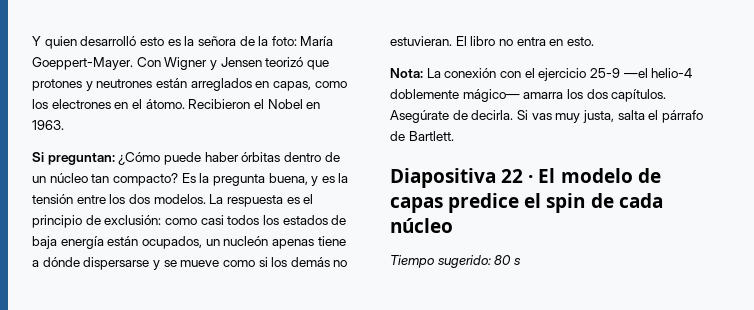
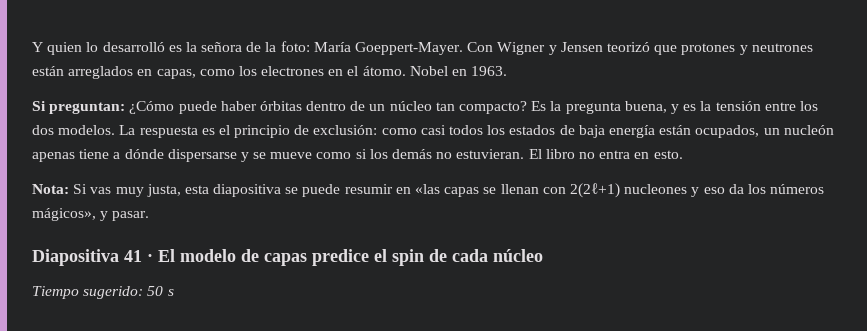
- Y quien desarrolló esto es la señora de la foto: María Goeppert-Mayer.
+ Y quien lo desarrolló es la señora de la foto: María Goeppert-Mayer.
- Recibieron el Nobel en 1963.
+ Nobel en 1963.
- Nota: La conexión con el ejercicio 25-9 —el helio-4 doblemente mágico— amarra los dos capítulos. Asegúrate de decirla. Si vas muy justa, salta el párrafo de Bartlett.
+ Nota: Si vas muy justa, esta diapositiva se puede resumir en «las capas se llenan con 2(2ℓ+1) nucleones y eso da los números mágicos», y pasar.
- Diapositiva 22 · El modelo de capas predice el spin de cada núcleo
+ Diapositiva 41 · El modelo de capas predice el spin de cada núcleo
- Tiempo sugerido: 80 s
+ Tiempo sugerido: 50 s

